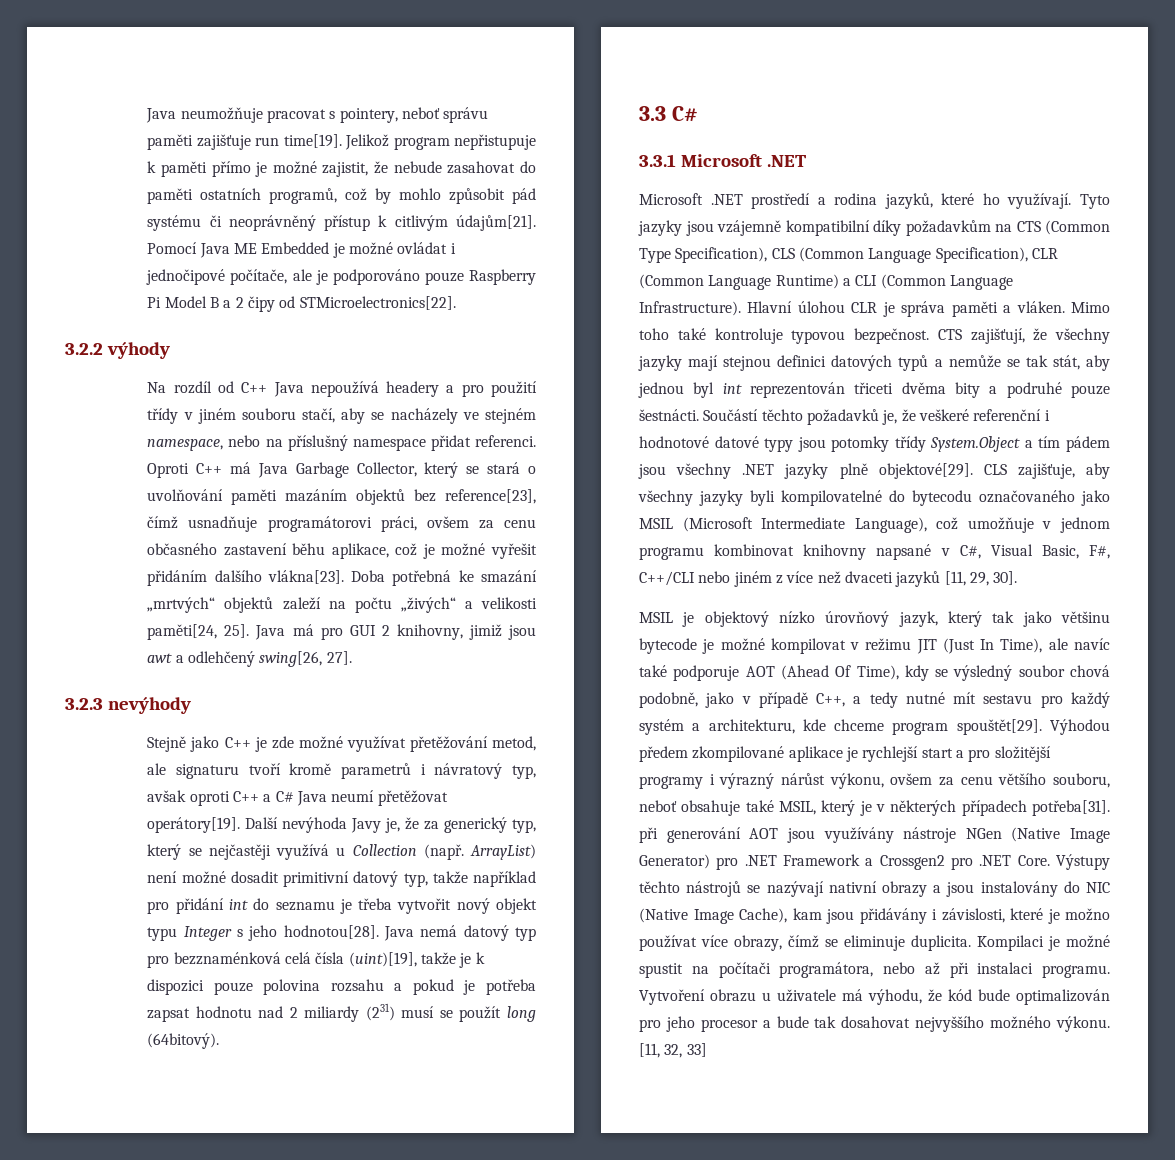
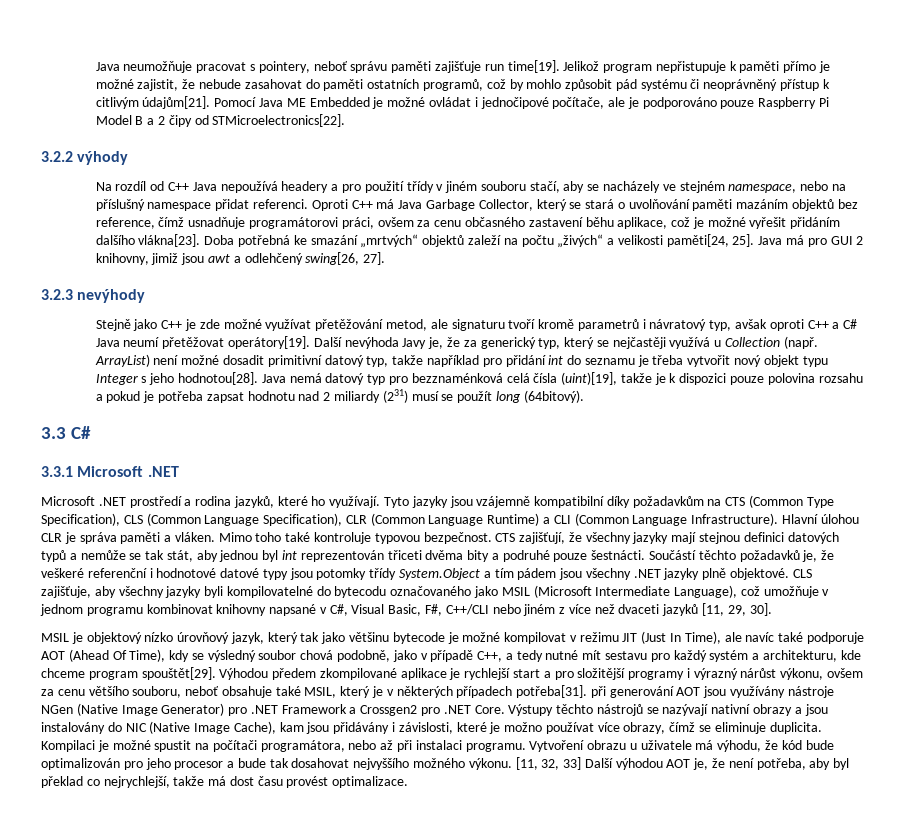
- Oproti C++ má Java Garbage Collector, který se stará o uvolňování paměti mazáním objektů bez reference[23], čímž usnadňuje programátorovi práci, ovšem za cenu občasného zastavení běhu aplikace, což je možné vyřešit přidáním dalšího vlákna[23].
+ Oproti C++ má Java Garbage Collector, který se stará o uvolňování paměti mazáním objektů bez reference, čímž usnadňuje programátorovi práci, ovšem za cenu občasného zastavení běhu aplikace, což je možné vyřešit přidáním dalšího vlákna[23].
- Součástí těchto požadavků je, že veškeré referenční i hodnotové datové typy jsou potomky třídy System.Object a tím pádem jsou všechny .NET jazyky plně objektové[29].
+ Součástí těchto požadavků je, že veškeré referenční i hodnotové datové typy jsou potomky třídy System.Object a tím pádem jsou všechny .NET jazyky plně objektové.
- [11, 32, 33]
+ [11, 32, 33] Další výhodou AOT je, že není potřeba, aby byl překlad co nejrychlejší, takže má dost času provést optimalizace.

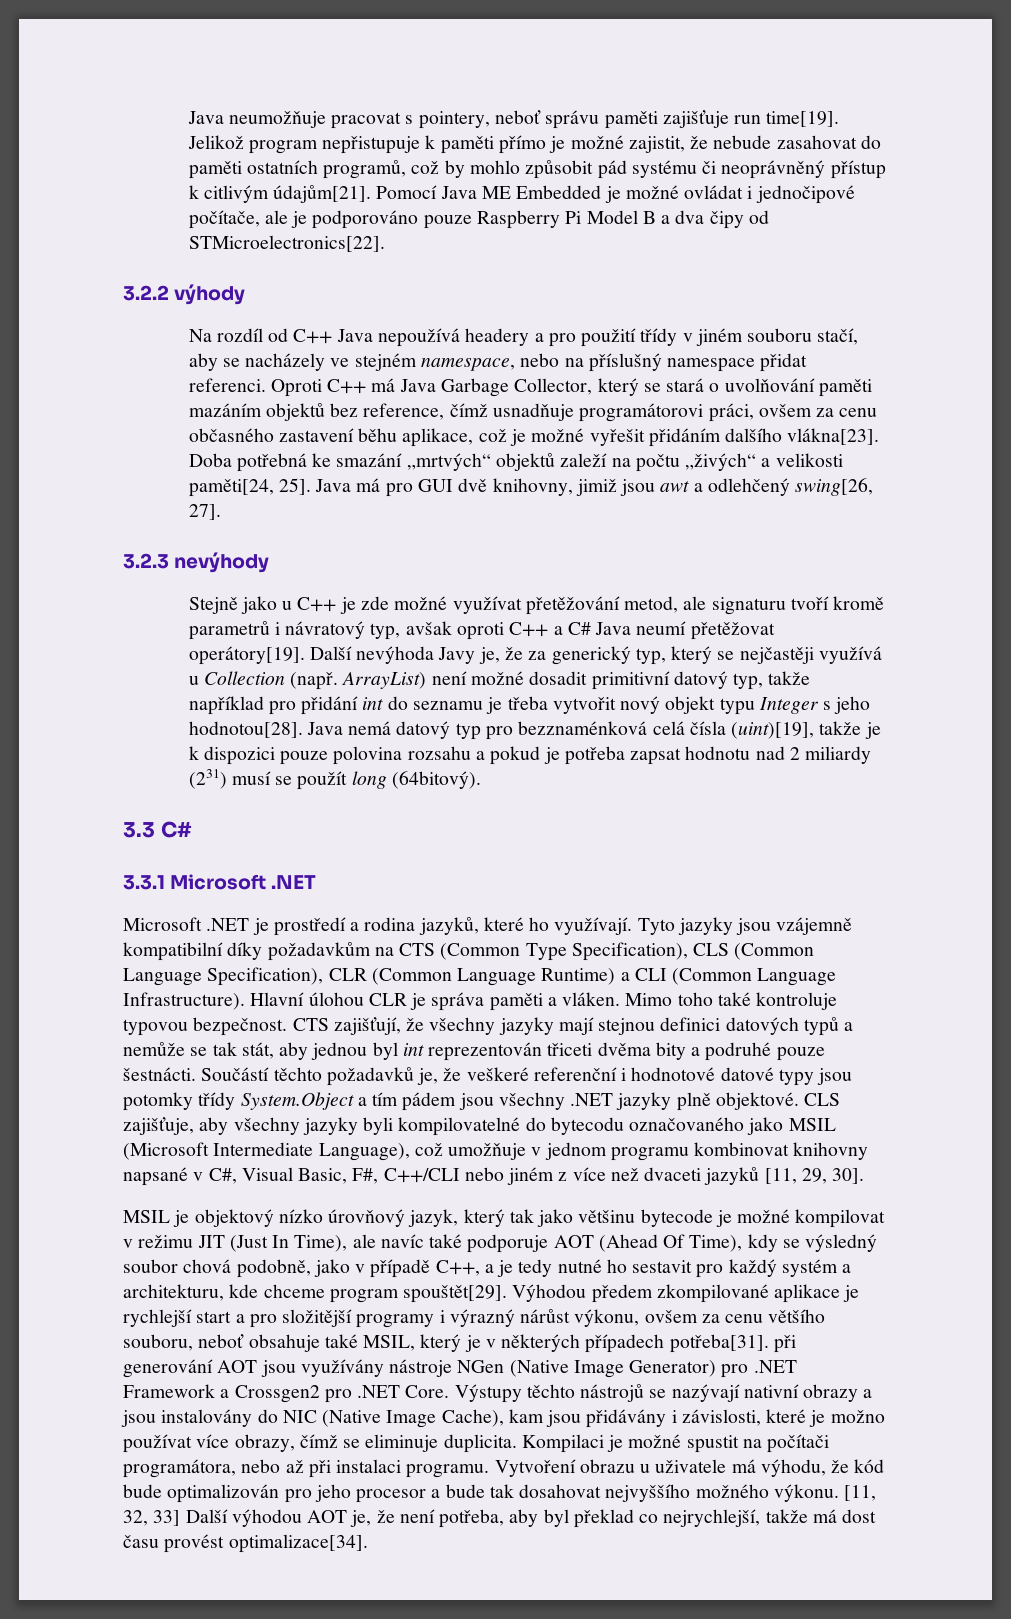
- Pomocí Java ME Embedded je možné ovládat i jednočipové počítače, ale je podporováno pouze Raspberry Pi Model B a 2 čipy od STMicroelectronics[22].
+ Pomocí Java ME Embedded je možné ovládat i jednočipové počítače, ale je podporováno pouze Raspberry Pi Model B a dva čipy od STMicroelectronics[22].
- Java má pro GUI 2 knihovny, jimiž jsou awt a odlehčený swing[26, 27].
+ Java má pro GUI dvě knihovny, jimiž jsou awt a odlehčený swing[26, 27].
- Stejně jako C++ je zde možné využívat přetěžování metod, ale signaturu tvoří kromě parametrů i návratový typ, avšak oproti C++ a C# Java neumí přetěžovat operátory[19].
+ Stejně jako u C++ je zde možné využívat přetěžování metod, ale signaturu tvoří kromě parametrů i návratový typ, avšak oproti C++ a C# Java neumí přetěžovat operátory[19].
- Microsoft .NET prostředí a rodina jazyků, které ho využívají.
+ Microsoft .NET je prostředí a rodina jazyků, které ho využívají.
- MSIL je objektový nízko úrovňový jazyk, který tak jako většinu bytecode je možné kompilovat v režimu JIT (Just In Time), ale navíc také podporuje AOT (Ahead Of Time), kdy se výsledný soubor chová podobně, jako v případě C++, a tedy nutné mít sestavu pro každý systém a architekturu, kde chceme program spouštět[29].
+ MSIL je objektový nízko úrovňový jazyk, který tak jako většinu bytecode je možné kompilovat v režimu JIT (Just In Time), ale navíc také podporuje AOT (Ahead Of Time), kdy se výsledný soubor chová podobně, jako v případě C++, a je tedy nutné ho sestavit pro každý systém a architekturu, kde chceme program spouštět[29].
- [11, 32, 33] Další výhodou AOT je, že není potřeba, aby byl překlad co nejrychlejší, takže má dost času provést optimalizace.
+ [11, 32, 33] Další výhodou AOT je, že není potřeba, aby byl překlad co nejrychlejší, takže má dost času provést optimalizace[34].

